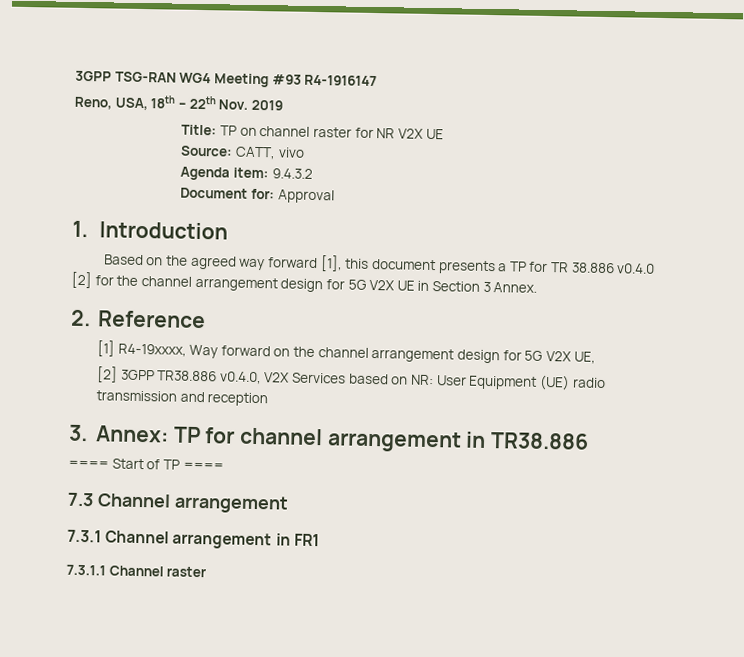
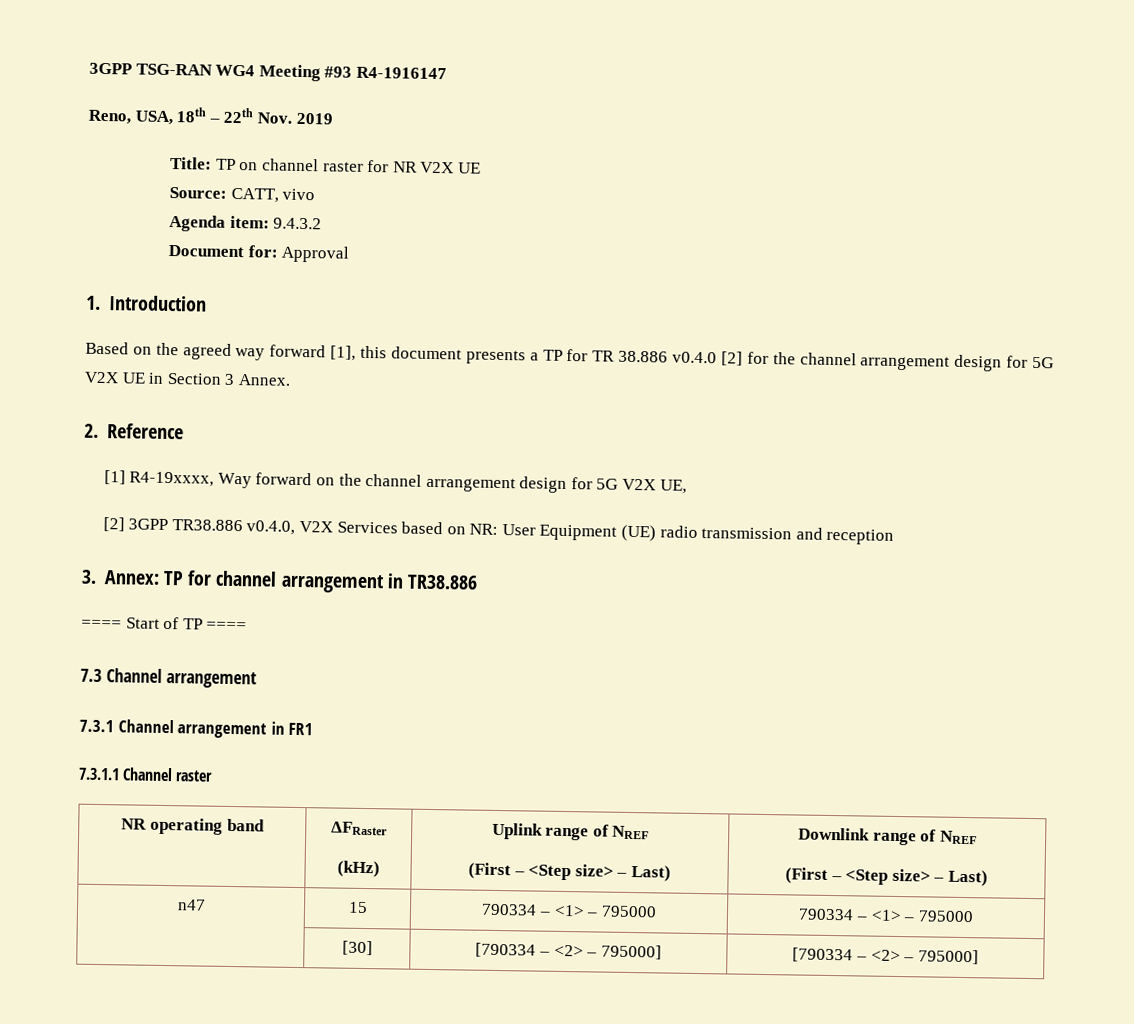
+ NR operating band | ΔFRaster
+ (kHz) | Uplink range of NREF
+ (First – <Step size> – Last) | Downlink range of NREF
+ (First – <Step size> – Last)
+ n47 | 15 | 790334 – <1> – 795000 | 790334 – <1> – 795000
+ | [30] | [790334 – <2> – 795000] | [790334 – <2> – 795000]

